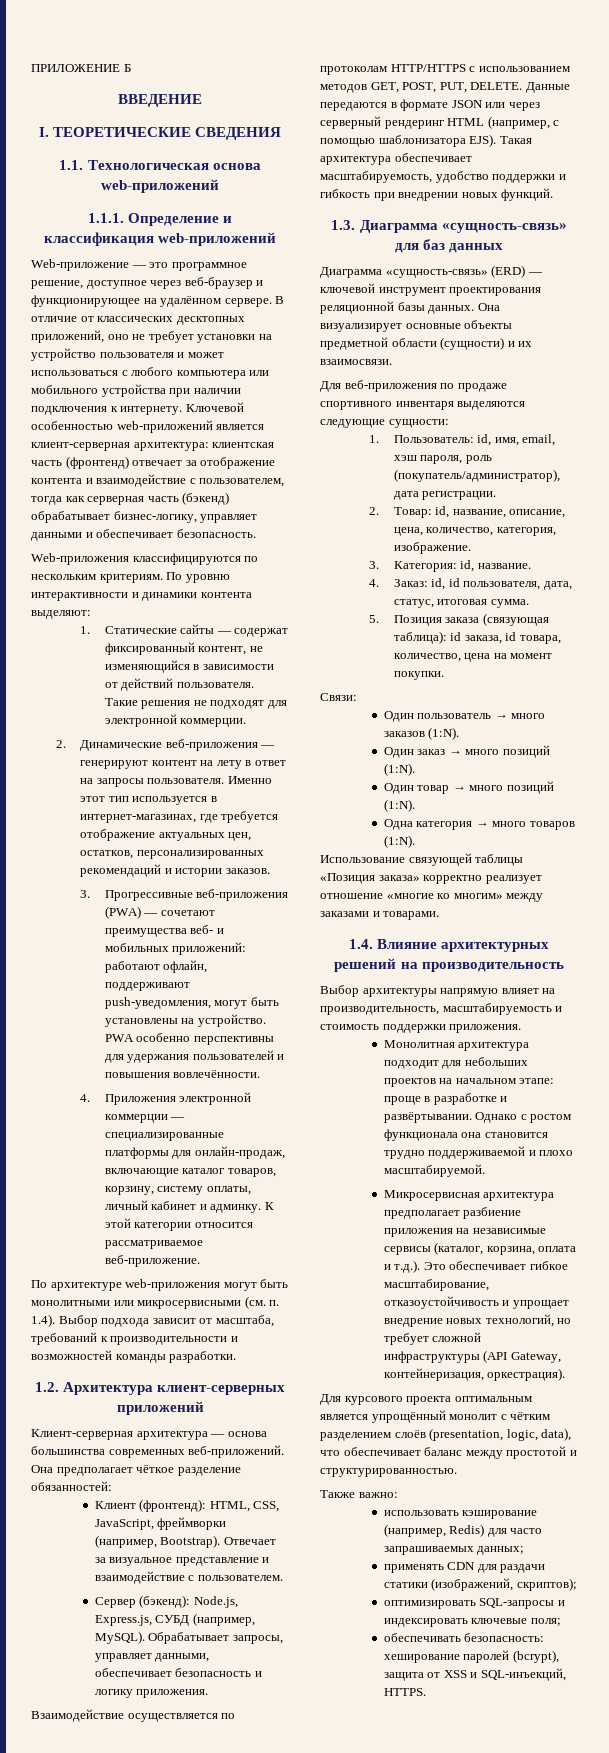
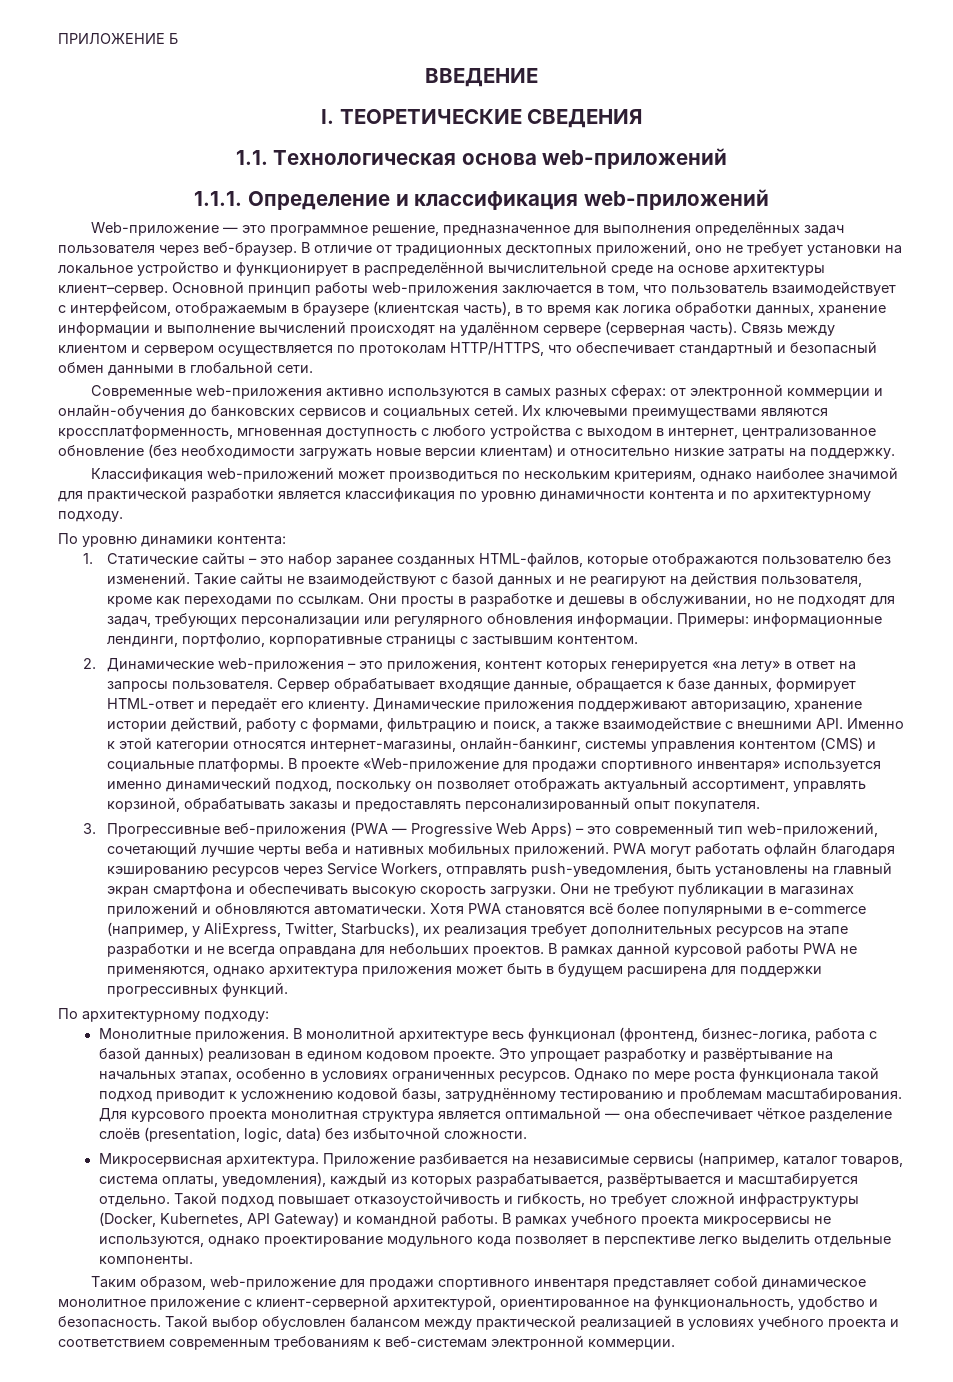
- Web-приложение — это программное решение, доступное через веб-браузер и функционирующее на удалённом сервере.
+ Web-приложение — это программное решение, предназначенное для выполнения определённых задач пользователя через веб-браузер.
- В отличие от классических десктопных приложений, оно не требует установки на устройство пользователя и может использоваться с любого компьютера или мобильного устройства при наличии подключения к интернету. Ключевой особенностью web-приложений является клиент-серверная архитектура: клиентская часть (фронтенд) отвечает за отображение контента и взаимодействие с пользователем, тогда как серверная часть (бэкенд) обрабатывает бизнес-логику, управляет данными и обеспечивает безопасность.
- Web-приложения классифицируются по нескольким критериям. По уровню интерактивности и динамики контента выделяют:
- 1. Статические сайты — содержат фиксированный контент, не изменяющийся в зависимости от действий пользователя. Такие решения не подходят для электронной коммерции.
- 2. Динамические веб-приложения — генерируют контент на лету в ответ на запросы пользователя.
+ В отличие от традиционных десктопных приложений, оно не требует установки на локальное устройство и функционирует в распределённой вычислительной среде на основе архитектуры клиент–сервер. Основной принцип работы web-приложения заключается в том, что пользователь взаимодействует с интерфейсом, отображаемым в браузере (клиентская часть), в то время как логика обработки данных, хранение информации и выполнение вычислений происходят на удалённом сервере (серверная часть). Связь между клиентом и сервером осуществляется по протоколам HTTP/HTTPS, что обеспечивает стандартный и безопасный обмен данными в глобальной сети.
+ Современные web-приложения активно используются в самых разных сферах: от электронной коммерции и онлайн-обучения до банковских сервисов и социальных сетей. Их ключевыми преимуществами являются кроссплатформенность, мгновенная доступность с любого устройства с выходом в интернет, централизованное обновление (без необходимости загружать новые версии клиентам) и относительно низкие затраты на поддержку.
+ Классификация web-приложений может производиться по нескольким критериям, однако наиболее значимой для практической разработки является классификация по уровню динамичности контента и по архитектурному подходу.
+ По уровню динамики контента:
+ 1. Статические сайты – это набор заранее созданных HTML-файлов, которые отображаются пользователю без изменений. Такие сайты не взаимодействуют с базой данных и не реагируют на действия пользователя, кроме как переходами по ссылкам. Они просты в разработке и дешевы в обслуживании, но не подходят для задач, требующих персонализации или регулярного обновления информации. Примеры: информационные лендинги, портфолио, корпоративные страницы с застывшим контентом.
+ 2. Динамические web-приложения – это приложения, контент которых генерируется «на лету» в ответ на запросы пользователя.
- Именно этот тип используется в интернет-магазинах, где требуется отображение актуальных цен, остатков, персонализированных рекомендаций и истории заказов.
- 3. Прогрессивные веб-приложения (PWA) — сочетают преимущества веб- и мобильных приложений: работают офлайн, поддерживают push-уведомления, могут быть установлены на устройство. PWA особенно перспективны для удержания пользователей и повышения вовлечённости.
- 4. Приложения электронной коммерции — специализированные платформы для онлайн-продаж, включающие каталог товаров, корзину, систему оплаты, личный кабинет и админку. К этой категории относится рассматриваемое веб-приложение.
- По архитектуре web-приложения могут быть монолитными или микросервисными (см. п. 1.4). Выбор подхода зависит от масштаба, требований к производительности и возможностей команды разработки.
- 1.2. Архитектура клиент-серверных приложений
- Клиент-серверная архитектура — основа большинства современных веб-приложений. Она предполагает чёткое разделение обязанностей:
- Клиент (фронтенд): HTML, CSS, JavaScript, фреймворки (например, Bootstrap). Отвечает за визуальное представление и взаимодействие с пользователем.
- Сервер (бэкенд): Node.js, Express.js, СУБД (например, MySQL). Обрабатывает запросы, управляет данными, обеспечивает безопасность и логику приложения.
- Взаимодействие осуществляется по протоколам HTTP/HTTPS с использованием методов GET, POST, PUT, DELETE. Данные передаются в формате JSON или через серверный рендеринг HTML (например, с помощью шаблонизатора EJS). Такая архитектура обеспечивает масштабируемость, удобство поддержки и гибкость при внедрении новых функций.
- 1.3. Диаграмма «сущность-связь» для баз данных
- Диаграмма «сущность-связь» (ERD) — ключевой инструмент проектирования реляционной базы данных. Она визуализирует основные объекты предметной области (сущности) и их взаимосвязи.
- Для веб-приложения по продаже спортивного инвентаря выделяются следующие сущности:
- 1. Пользователь: id, имя, email, хэш пароля, роль (покупатель/администратор), дата регистрации.
- 2. Товар: id, название, описание, цена, количество, категория, изображение.
- 3. Категория: id, название.
- 4. Заказ: id, id пользователя, дата, статус, итоговая сумма.
- 5. Позиция заказа (связующая таблица): id заказа, id товара, количество, цена на момент покупки.
- Связи:
- Один пользователь → много заказов (1:N).
- Один заказ → много позиций (1:N).
- Один товар → много позиций (1:N).
- Одна категория → много товаров (1:N).
- Использование связующей таблицы «Позиция заказа» корректно реализует отношение «многие ко многим» между заказами и товарами.
- 1.4. Влияние архитектурных решений на производительность
- Выбор архитектуры напрямую влияет на производительность, масштабируемость и стоимость поддержки приложения.
- Монолитная архитектура подходит для небольших проектов на начальном этапе: проще в разработке и развёртывании. Однако с ростом функционала она становится трудно поддерживаемой и плохо масштабируемой.
- Микросервисная архитектура предполагает разбиение приложения на независимые сервисы (каталог, корзина, оплата и т.д.). Это обеспечивает гибкое масштабирование, отказоустойчивость и упрощает внедрение новых технологий, но требует сложной инфраструктуры (API Gateway, контейнеризация, оркестрация).
- Для курсового проекта оптимальным является упрощённый монолит с чётким разделением слоёв (presentation, logic, data), что обеспечивает баланс между простотой и структурированностью.
- Также важно:
- использовать кэширование (например, Redis) для часто запрашиваемых данных;
- применять CDN для раздачи статики (изображений, скриптов);
- оптимизировать SQL-запросы и индексировать ключевые поля;
- обеспечивать безопасность: хеширование паролей (bcrypt), защита от XSS и SQL-инъекций, HTTPS.
+ Сервер обрабатывает входящие данные, обращается к базе данных, формирует HTML-ответ и передаёт его клиенту. Динамические приложения поддерживают авторизацию, хранение истории действий, работу с формами, фильтрацию и поиск, а также взаимодействие с внешними API. Именно к этой категории относятся интернет-магазины, онлайн-банкинг, системы управления контентом (CMS) и социальные платформы. В проекте «Web-приложение для продажи спортивного инвентаря» используется именно динамический подход, поскольку он позволяет отображать актуальный ассортимент, управлять корзиной, обрабатывать заказы и предоставлять персонализированный опыт покупателя.
+ 3. Прогрессивные веб-приложения (PWA — Progressive Web Apps) – это современный тип web-приложений, сочетающий лучшие черты веба и нативных мобильных приложений. PWA могут работать офлайн благодаря кэшированию ресурсов через Service Workers, отправлять push-уведомления, быть установлены на главный экран смартфона и обеспечивать высокую скорость загрузки. Они не требуют публикации в магазинах приложений и обновляются автоматически. Хотя PWA становятся всё более популярными в e-commerce (например, у AliExpress, Twitter, Starbucks), их реализация требует дополнительных ресурсов на этапе разработки и не всегда оправдана для небольших проектов. В рамках данной курсовой работы PWA не применяются, однако архитектура приложения может быть в будущем расширена для поддержки прогрессивных функций.
+ По архитектурному подходу:
+ Монолитные приложения. В монолитной архитектуре весь функционал (фронтенд, бизнес-логика, работа с базой данных) реализован в едином кодовом проекте. Это упрощает разработку и развёртывание на начальных этапах, особенно в условиях ограниченных ресурсов. Однако по мере роста функционала такой подход приводит к усложнению кодовой базы, затруднённому тестированию и проблемам масштабирования. Для курсового проекта монолитная структура является оптимальной — она обеспечивает чёткое разделение слоёв (presentation, logic, data) без избыточной сложности.
+ Микросервисная архитектура. Приложение разбивается на независимые сервисы (например, каталог товаров, система оплаты, уведомления), каждый из которых разрабатывается, развёртывается и масштабируется отдельно. Такой подход повышает отказоустойчивость и гибкость, но требует сложной инфраструктуры (Docker, Kubernetes, API Gateway) и командной работы. В рамках учебного проекта микросервисы не используются, однако проектирование модульного кода позволяет в перспективе легко выделить отдельные компоненты.
+ Таким образом, web-приложение для продажи спортивного инвентаря представляет собой динамическое монолитное приложение с клиент-серверной архитектурой, ориентированное на функциональность, удобство и безопасность. Такой выбор обусловлен балансом между практической реализацией в условиях учебного проекта и соответствием современным требованиям к веб-системам электронной коммерции.

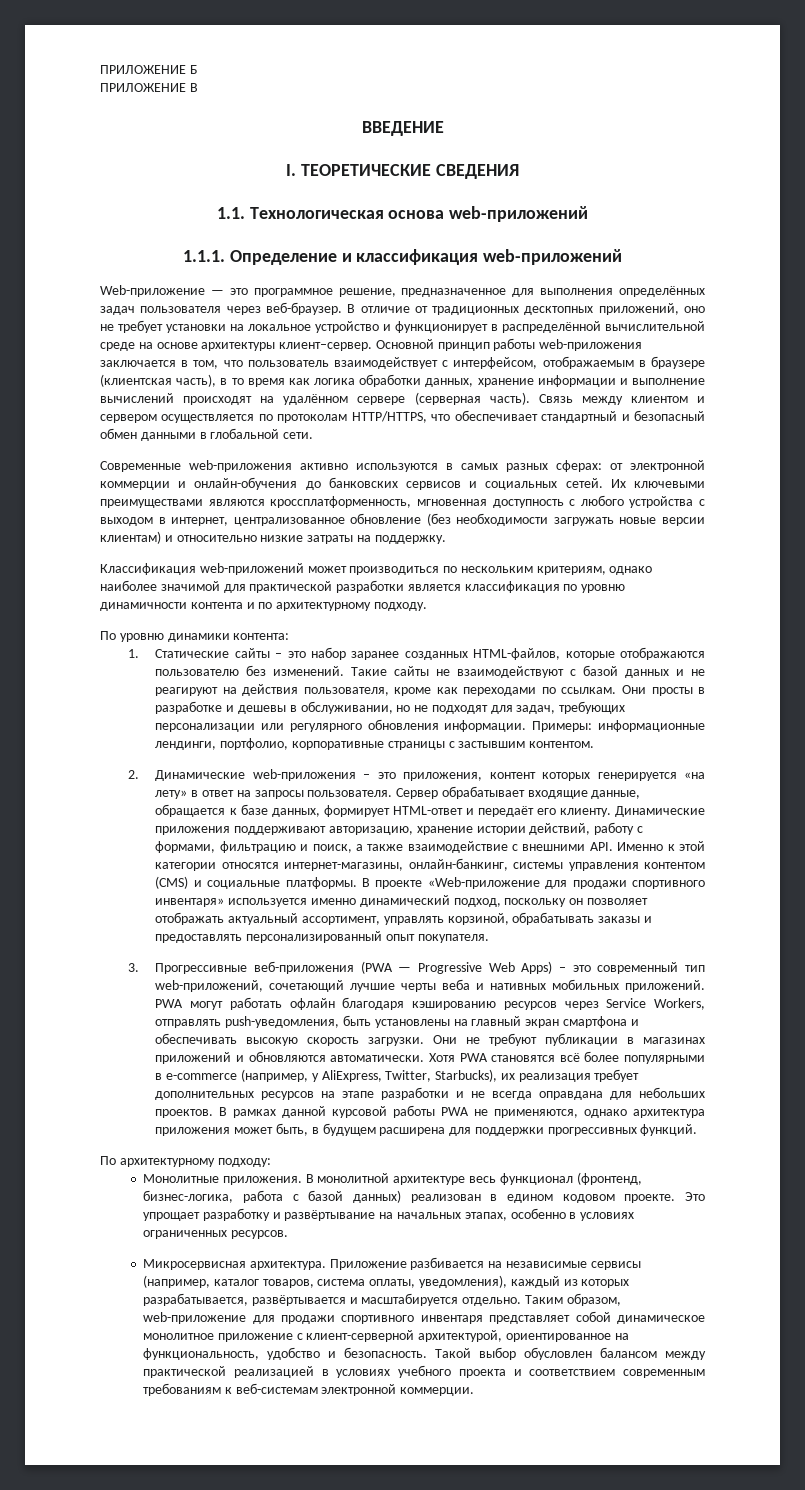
+ ПРИЛОЖЕНИЕ В
- В рамках данной курсовой работы PWA не применяются, однако архитектура приложения может быть в будущем расширена для поддержки прогрессивных функций.
+ В рамках данной курсовой работы PWA не применяются, однако архитектура приложения может быть, в будущем расширена для поддержки прогрессивных функций.
- Однако по мере роста функционала такой подход приводит к усложнению кодовой базы, затруднённому тестированию и проблемам масштабирования. Для курсового проекта монолитная структура является оптимальной — она обеспечивает чёткое разделение слоёв (presentation, logic, data) без избыточной сложности.
- Приложение разбивается на независимые сервисы (например, каталог товаров, система оплаты, уведомления), каждый из которых разрабатывается, развёртывается и масштабируется отдельно. Такой подход повышает отказоустойчивость и гибкость, но требует сложной инфраструктуры (Docker, Kubernetes, API Gateway) и командной работы. В рамках учебного проекта микросервисы не используются, однако проектирование модульного кода позволяет в перспективе легко выделить отдельные компоненты.
- Таким образом, web-приложение для продажи спортивного инвентаря представляет собой динамическое монолитное приложение с клиент-серверной архитектурой, ориентированное на функциональность, удобство и безопасность.
+ Приложение разбивается на независимые сервисы (например, каталог товаров, система оплаты, уведомления), каждый из которых разрабатывается, развёртывается и масштабируется отдельно. Таким образом, web-приложение для продажи спортивного инвентаря представляет собой динамическое монолитное приложение с клиент-серверной архитектурой, ориентированное на функциональность, удобство и безопасность.

